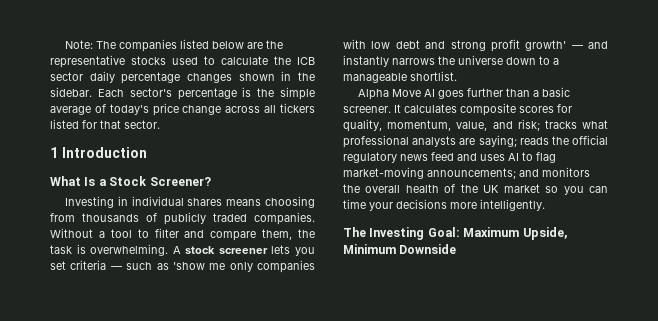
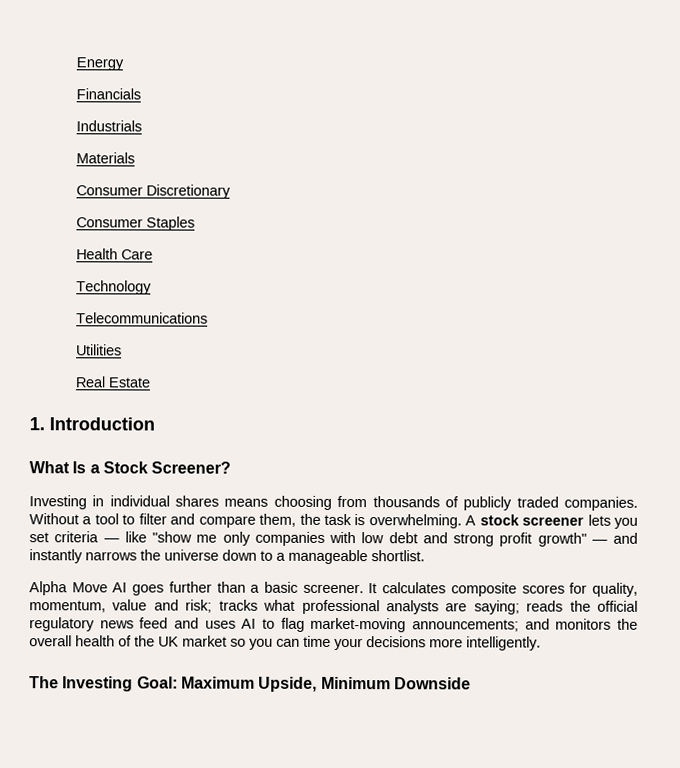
- Note: The companies listed below are the representative stocks used to calculate the ICB sector daily percentage changes shown in the sidebar. Each sector's percentage is the simple average of today's price change across all tickers listed for that sector.
- 1 Introduction
+ Energy
+ Financials
+ Industrials
+ Materials
+ Consumer Discretionary
+ Consumer Staples
+ Health Care
+ Technology
+ Telecommunications
+ Utilities
+ Real Estate
+ 1. Introduction
- A stock screener lets you set criteria — such as 'show me only companies with low debt and strong profit growth' — and instantly narrows the universe down to a manageable shortlist.
+ A stock screener lets you set criteria — like "show me only companies with low debt and strong profit growth" — and instantly narrows the universe down to a manageable shortlist.
- It calculates composite scores for quality, momentum, value, and risk; tracks what professional analysts are saying; reads the official regulatory news feed and uses AI to flag market-moving announcements; and monitors the overall health of the UK market so you can time your decisions more intelligently.
+ It calculates composite scores for quality, momentum, value and risk; tracks what professional analysts are saying; reads the official regulatory news feed and uses AI to flag market-moving announcements; and monitors the overall health of the UK market so you can time your decisions more intelligently.

